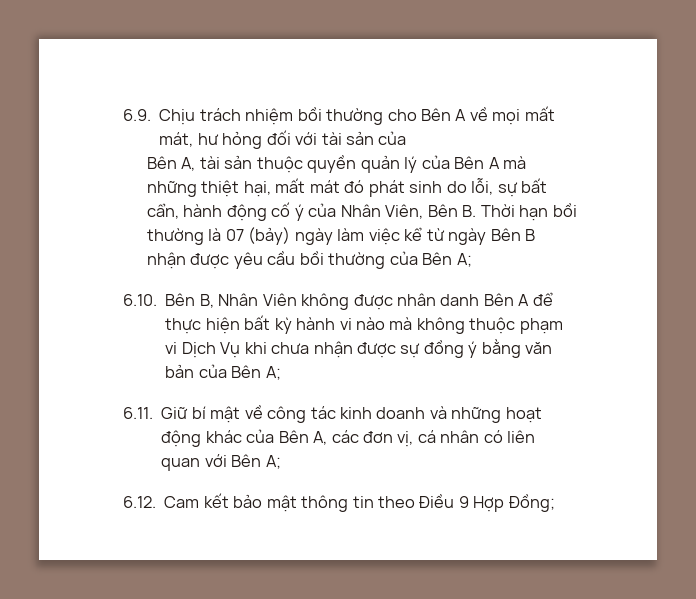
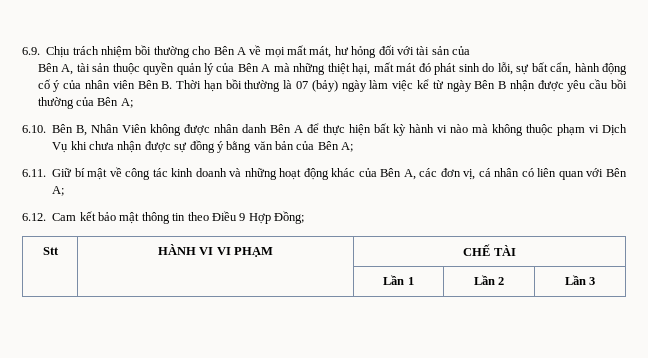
- Bên A, tài sản thuộc quyền quản lý của Bên A mà những thiệt hại, mất mát đó phát sinh do lỗi, sự bất cẩn, hành động cố ý của Nhân Viên, Bên B. Thời hạn bồi thường là 07 (bảy) ngày làm việc kể từ ngày Bên B nhận được yêu cầu bồi thường của Bên A;
+ Bên A, tài sản thuộc quyền quản lý của Bên A mà những thiệt hại, mất mát đó phát sinh do lỗi, sự bất cẩn, hành động cố ý của nhân viên Bên B. Thời hạn bồi thường là 07 (bảy) ngày làm việc kể từ ngày Bên B nhận được yêu cầu bồi thường của Bên A;
+ Stt | HÀNH VI VI PHẠM | CHẾ TÀI
+ | | Lần 1 | Lần 2 | Lần 3

